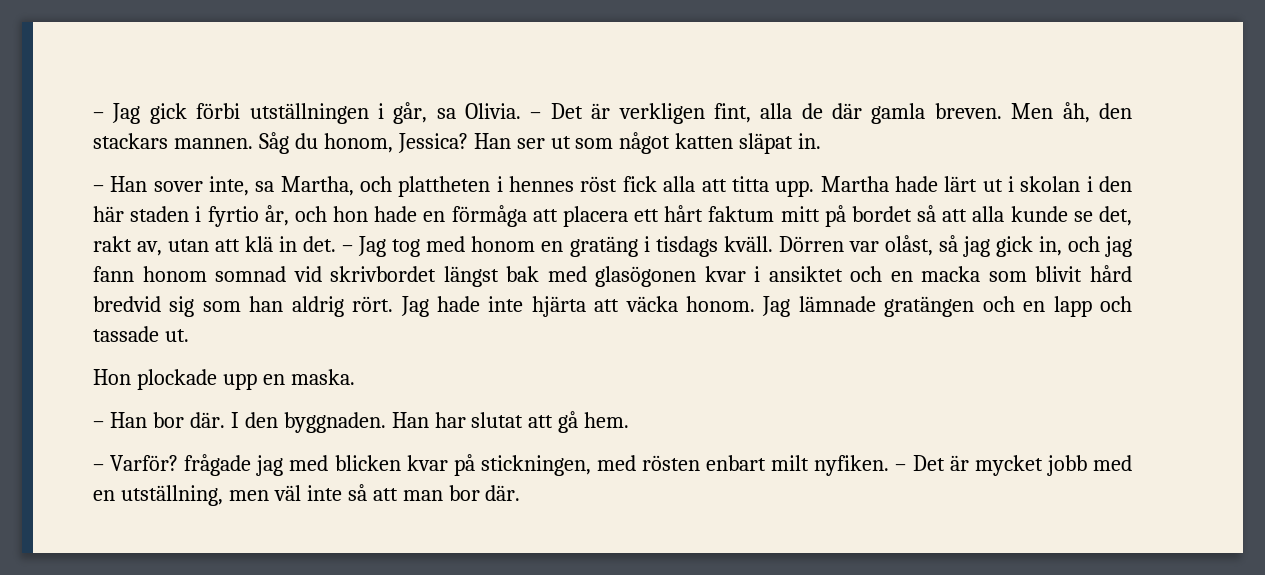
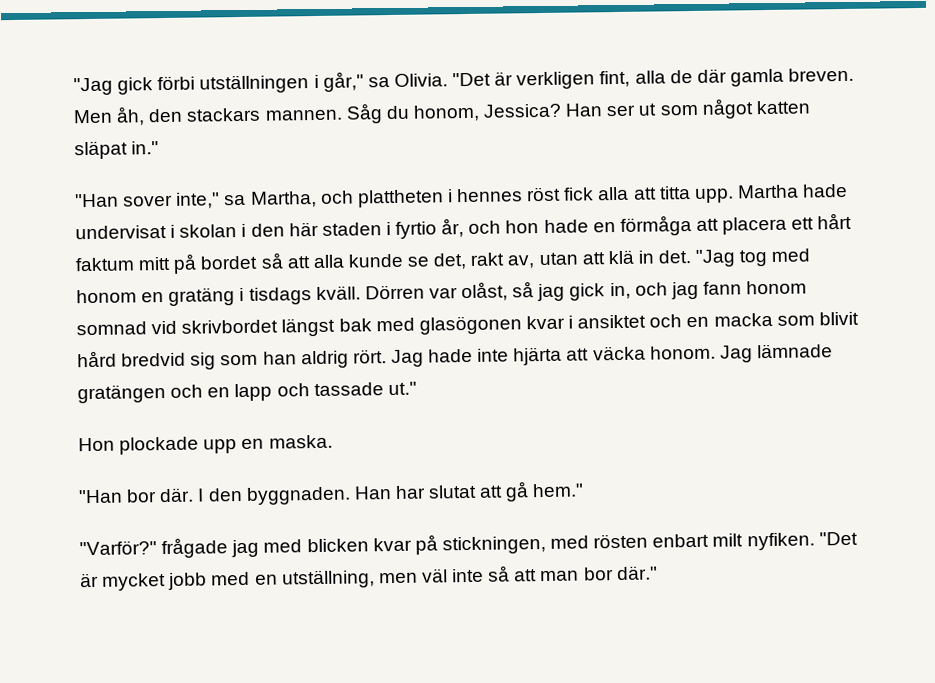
- – Jag gick förbi utställningen i går, sa Olivia.
+ "Jag gick förbi utställningen i går," sa Olivia.
- – Det är verkligen fint, alla de där gamla breven.
+ "Det är verkligen fint, alla de där gamla breven.
- Han ser ut som något katten släpat in.
- – Han sover inte, sa Martha, och plattheten i hennes röst fick alla att titta upp.
+ Han ser ut som något katten släpat in."
+ "Han sover inte," sa Martha, och plattheten i hennes röst fick alla att titta upp.
- Martha hade lärt ut i skolan i den här staden i fyrtio år, och hon hade en förmåga att placera ett hårt faktum mitt på bordet så att alla kunde se det, rakt av, utan att klä in det.
+ Martha hade undervisat i skolan i den här staden i fyrtio år, och hon hade en förmåga att placera ett hårt faktum mitt på bordet så att alla kunde se det, rakt av, utan att klä in det.
- – Jag tog med honom en gratäng i tisdags kväll.
+ "Jag tog med honom en gratäng i tisdags kväll.
- Jag lämnade gratängen och en lapp och tassade ut.
+ Jag lämnade gratängen och en lapp och tassade ut."
- – Han bor där.
+ "Han bor där.
- Han har slutat att gå hem.
- – Varför? frågade jag med blicken kvar på stickningen, med rösten enbart milt nyfiken.
+ Han har slutat att gå hem."
+ "Varför?" frågade jag med blicken kvar på stickningen, med rösten enbart milt nyfiken.
- – Det är mycket jobb med en utställning, men väl inte så att man bor där.
+ "Det är mycket jobb med en utställning, men väl inte så att man bor där."

